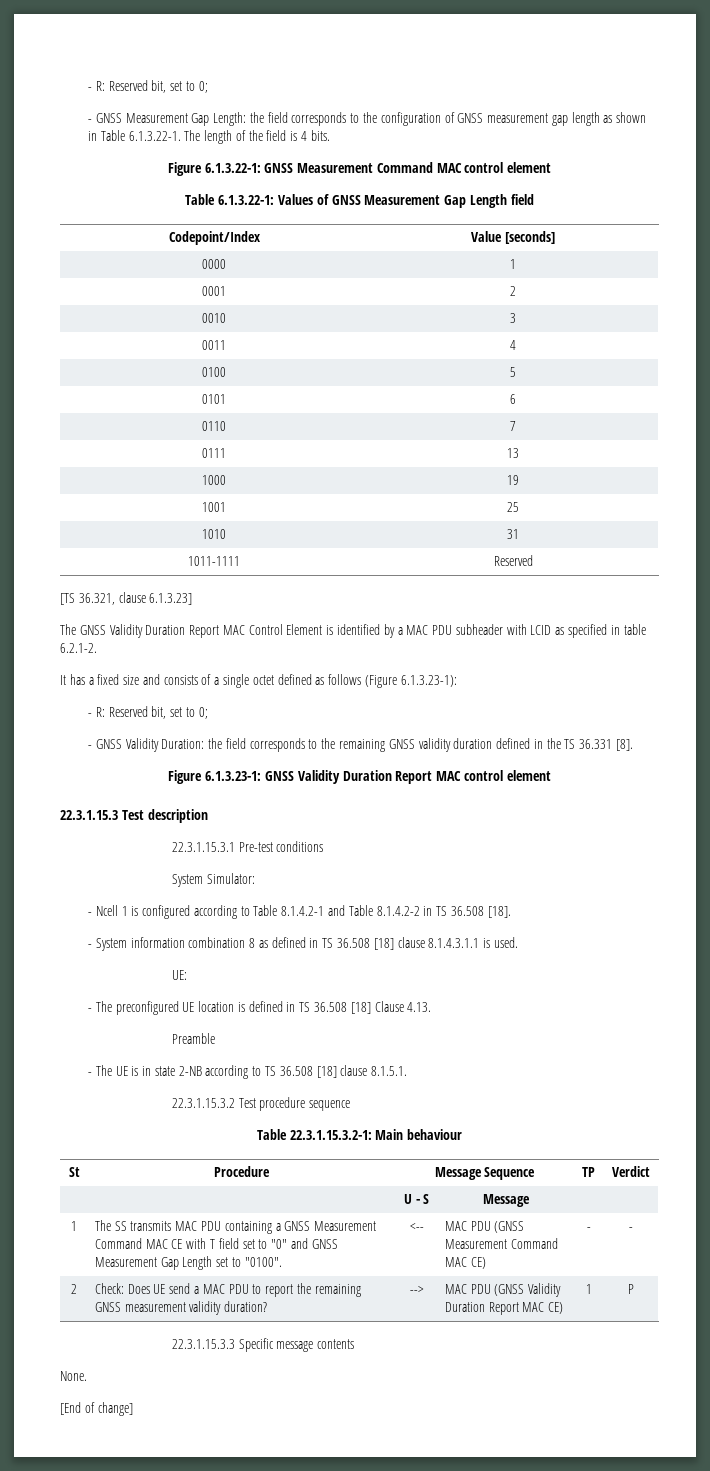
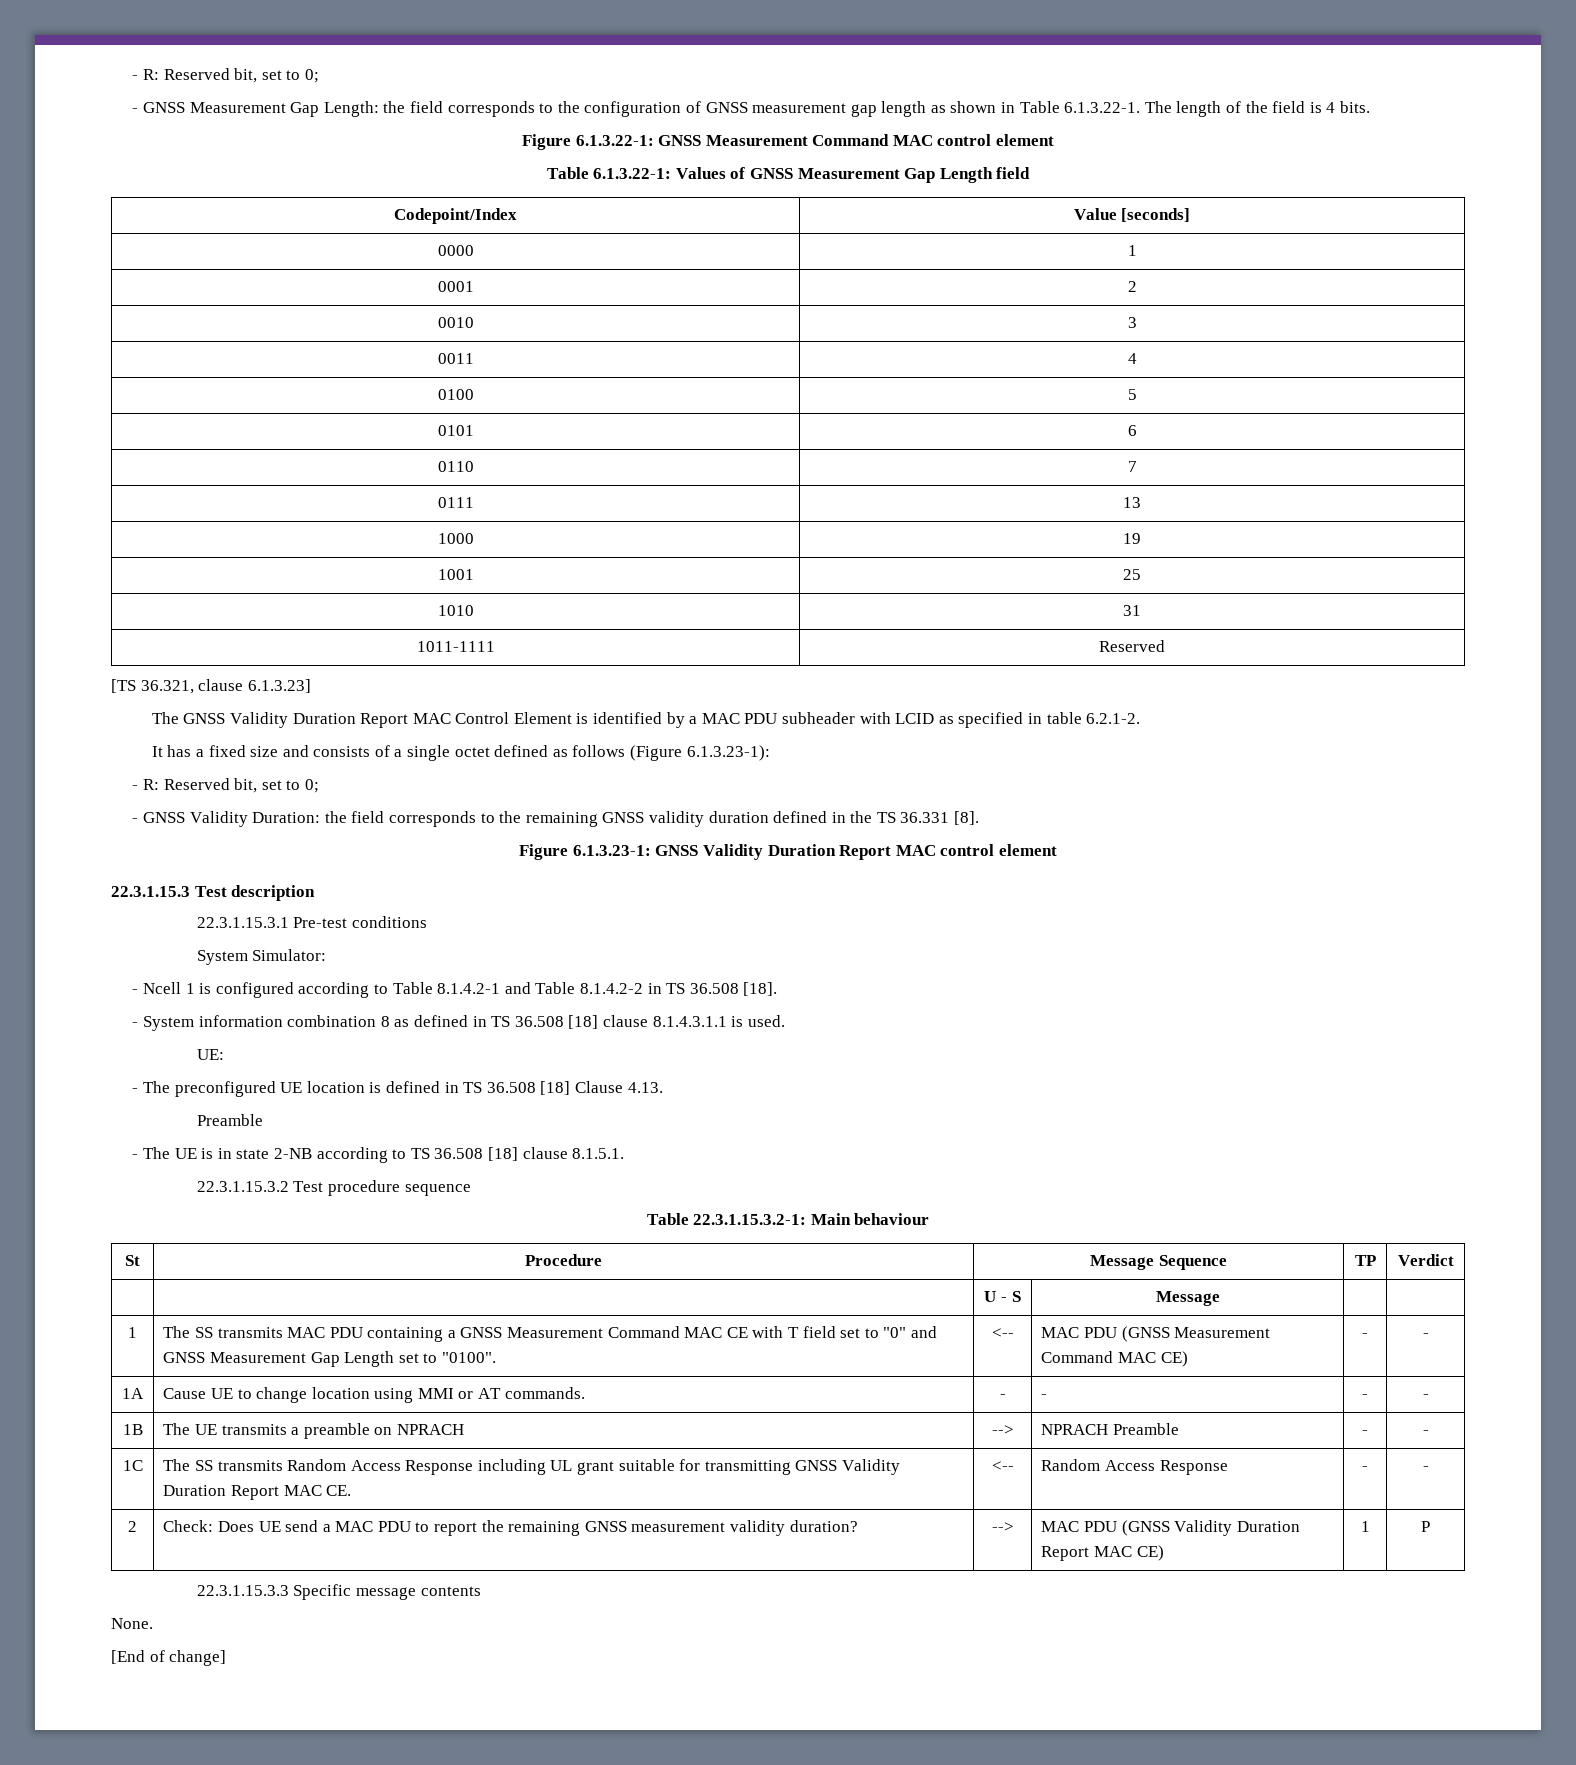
+ 1A | Cause UE to change location using MMI or AT commands. | - | - | - | -
+ 1B | The UE transmits a preamble on NPRACH | --> | NPRACH Preamble | - | -
+ 1C | The SS transmits Random Access Response including UL grant suitable for transmitting GNSS Validity Duration Report MAC CE. | <-- | Random Access Response | - | -

